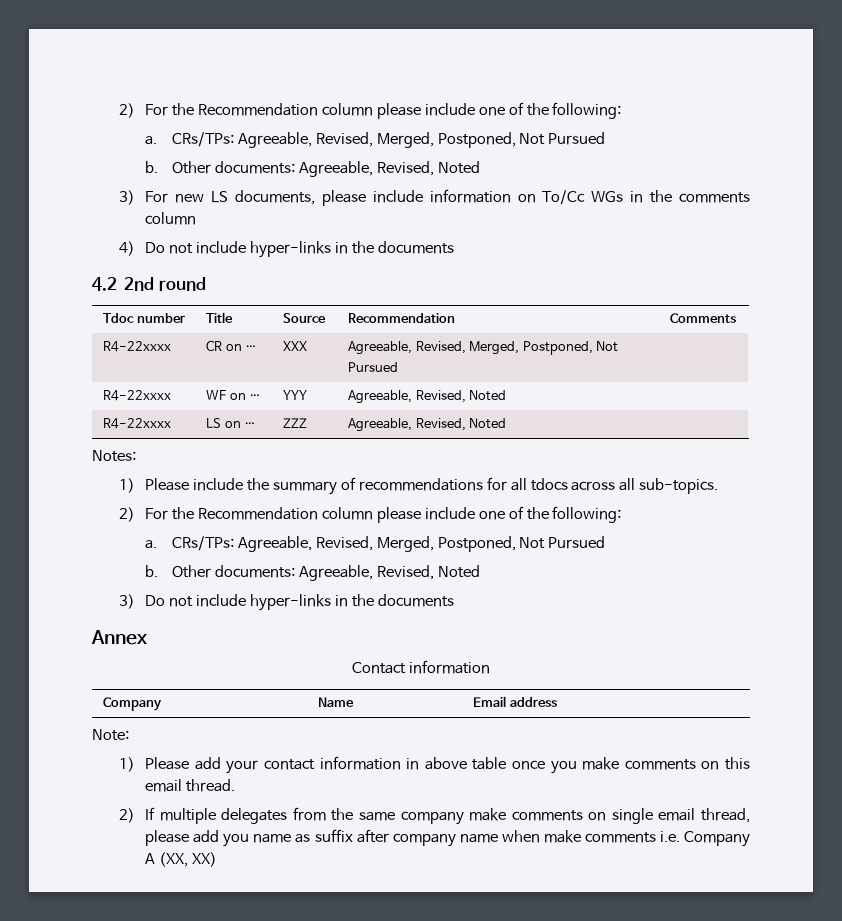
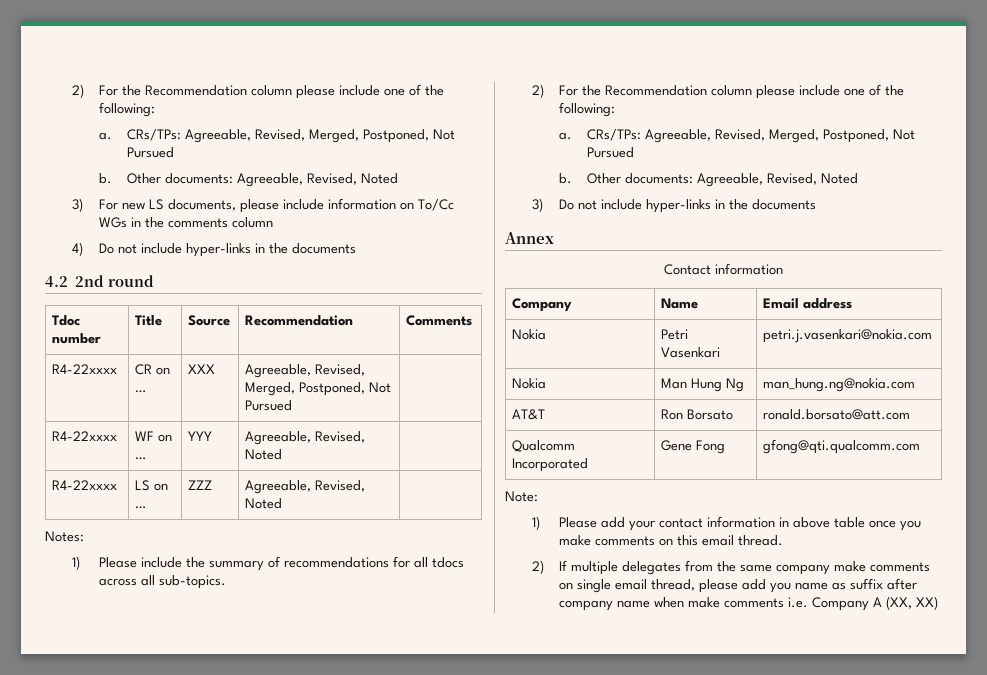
+ Nokia | Petri Vasenkari | petri.j.vasenkari@nokia.com
+ Nokia | Man Hung Ng | man_hung.ng@nokia.com
+ AT&T | Ron Borsato | ronald.borsato@att.com
+ Qualcomm Incorporated | Gene Fong | gfong@qti.qualcomm.com

